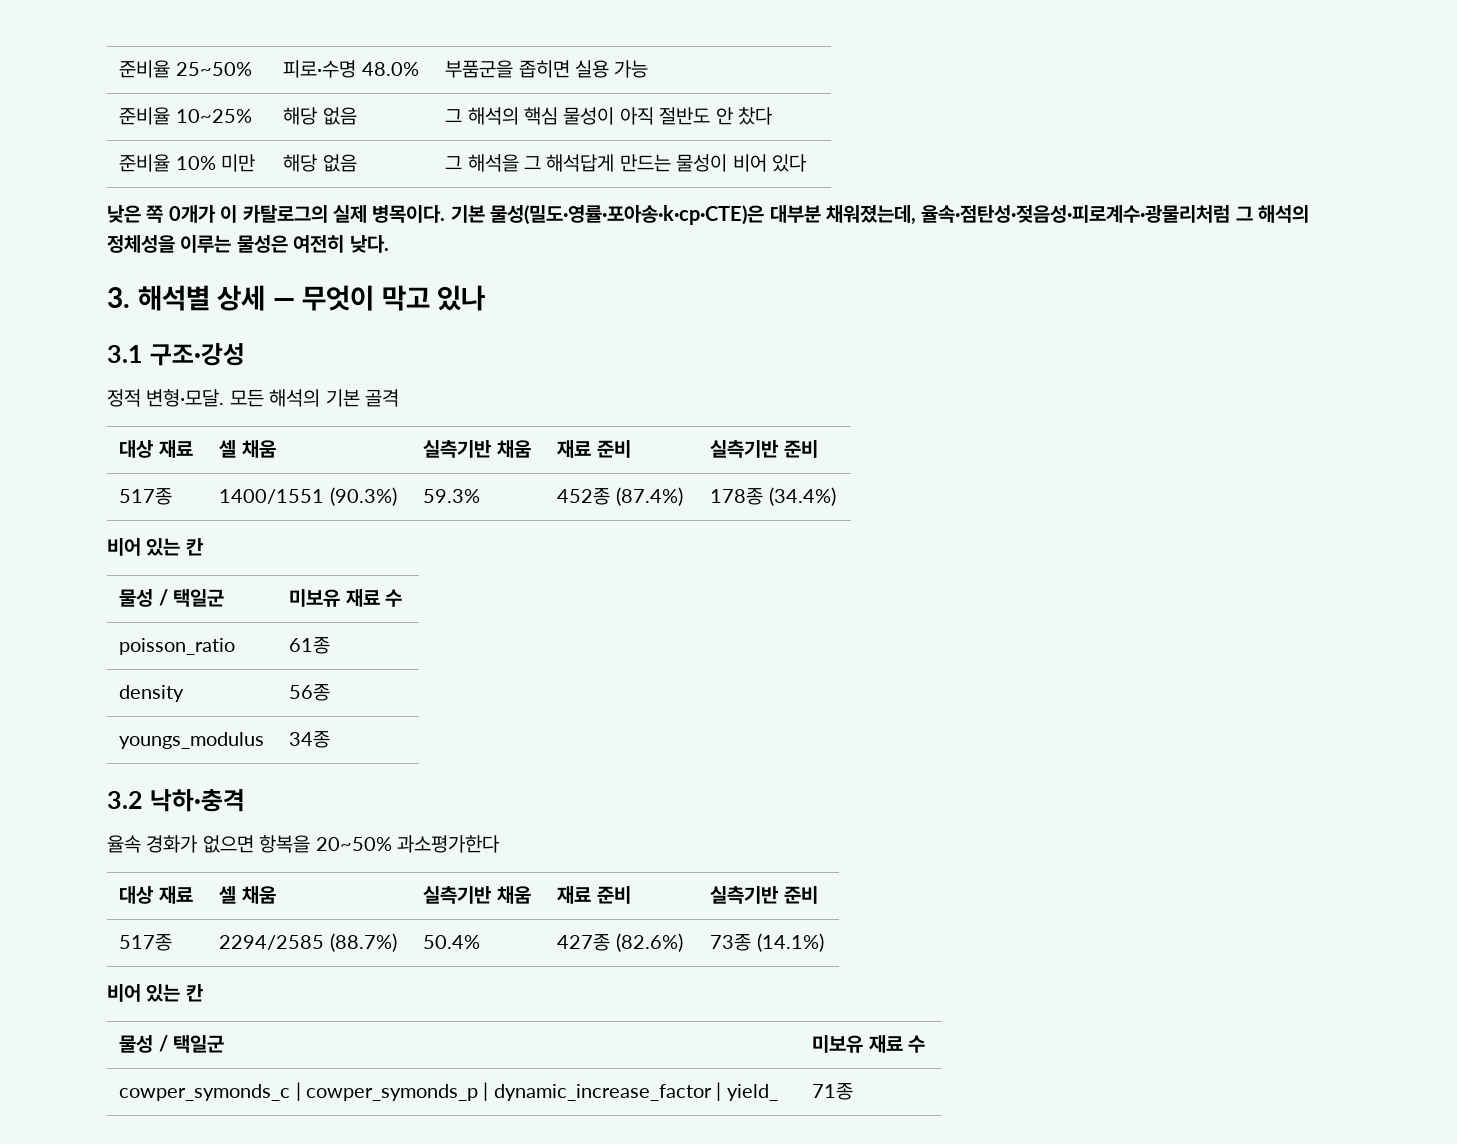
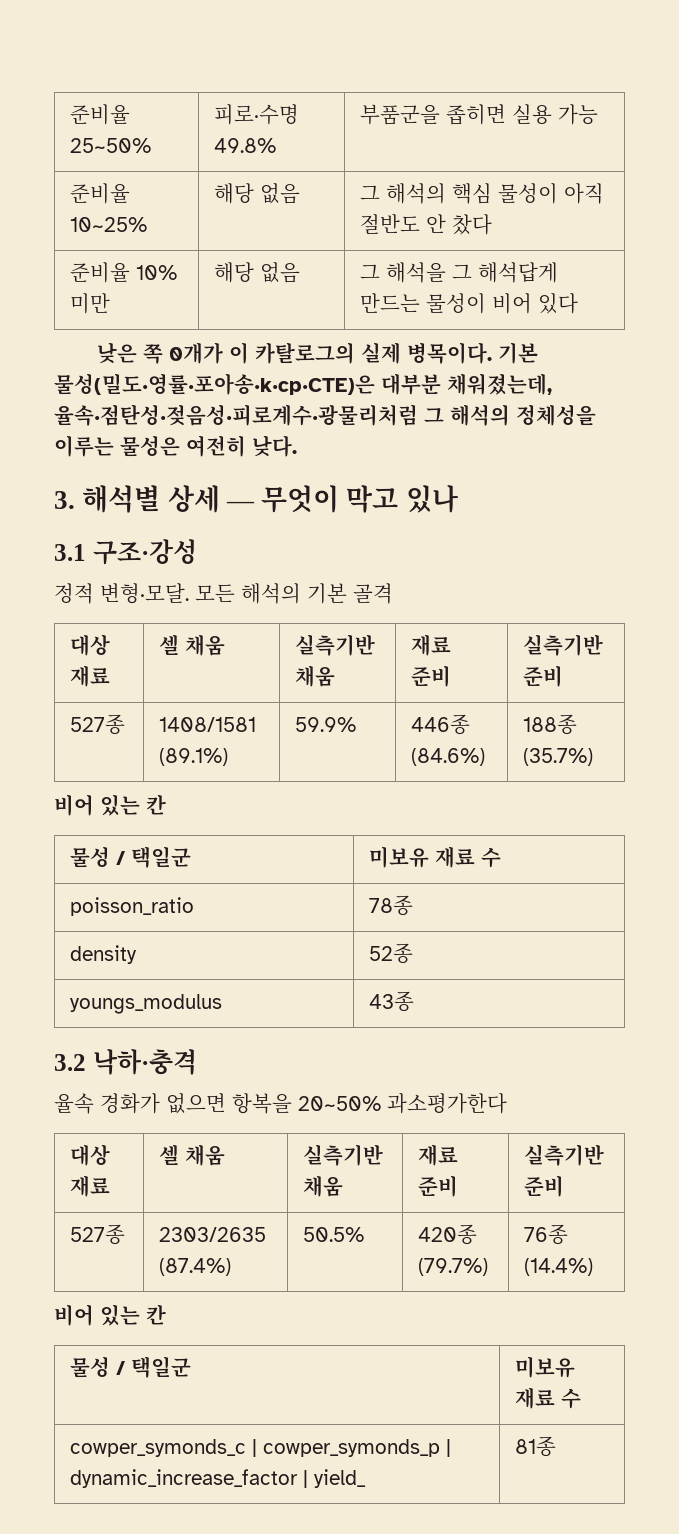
- 준비율 25~50% | 피로·수명 48.0% | 부품군을 좁히면 실용 가능
+ 준비율 25~50% | 피로·수명 49.8% | 부품군을 좁히면 실용 가능
- 517종 | 1400/1551 (90.3%) | 59.3% | 452종 (87.4%) | 178종 (34.4%)
+ 527종 | 1408/1581 (89.1%) | 59.9% | 446종 (84.6%) | 188종 (35.7%)
- poisson_ratio | 61종
+ poisson_ratio | 78종
- density | 56종
+ density | 52종
- youngs_modulus | 34종
+ youngs_modulus | 43종
- 517종 | 2294/2585 (88.7%) | 50.4% | 427종 (82.6%) | 73종 (14.1%)
+ 527종 | 2303/2635 (87.4%) | 50.5% | 420종 (79.7%) | 76종 (14.4%)
- cowper_symonds_c | cowper_symonds_p | dynamic_increase_factor | yield_ | 71종
+ cowper_symonds_c | cowper_symonds_p | dynamic_increase_factor | yield_ | 81종

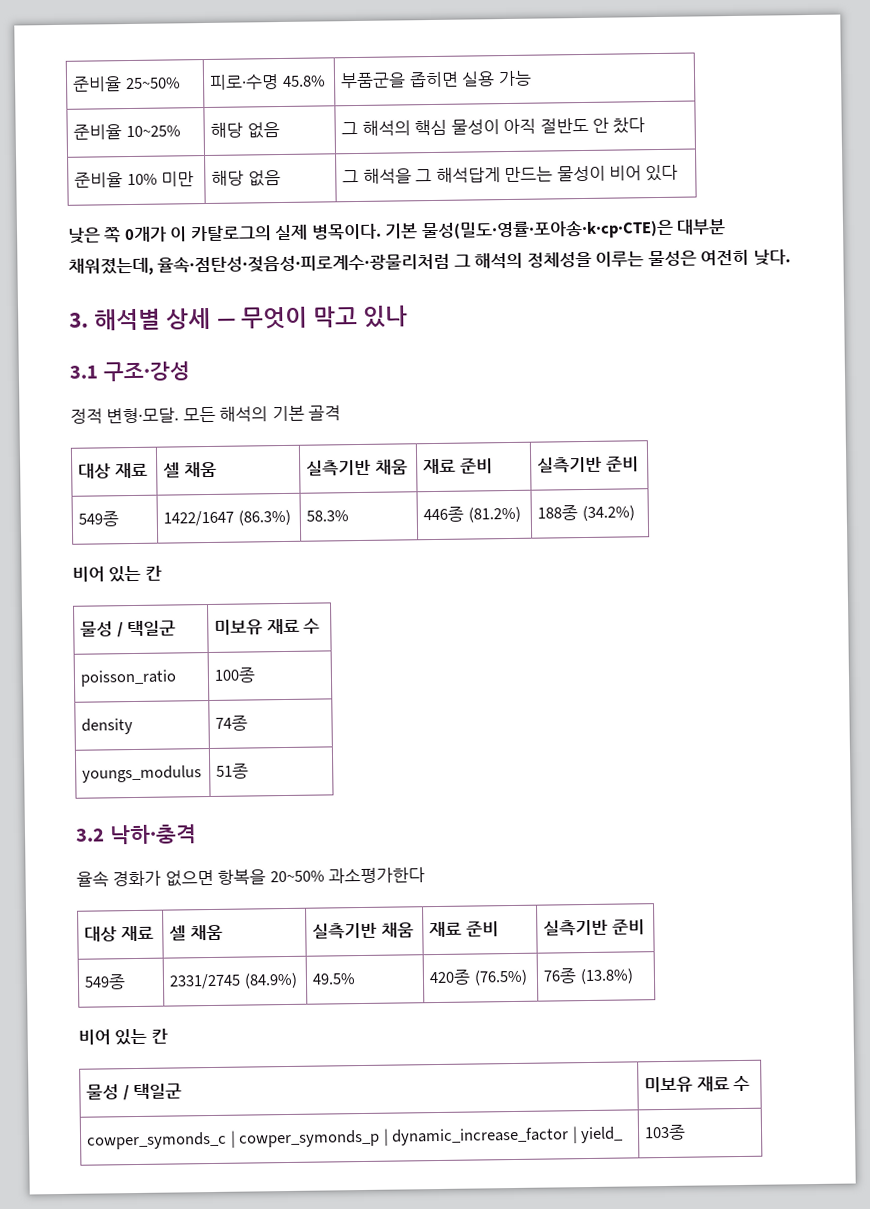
- 준비율 25~50% | 피로·수명 49.8% | 부품군을 좁히면 실용 가능
+ 준비율 25~50% | 피로·수명 45.8% | 부품군을 좁히면 실용 가능
- 527종 | 1408/1581 (89.1%) | 59.9% | 446종 (84.6%) | 188종 (35.7%)
+ 549종 | 1422/1647 (86.3%) | 58.3% | 446종 (81.2%) | 188종 (34.2%)
- poisson_ratio | 78종
+ poisson_ratio | 100종
- density | 52종
+ density | 74종
- youngs_modulus | 43종
+ youngs_modulus | 51종
- 527종 | 2303/2635 (87.4%) | 50.5% | 420종 (79.7%) | 76종 (14.4%)
+ 549종 | 2331/2745 (84.9%) | 49.5% | 420종 (76.5%) | 76종 (13.8%)
- cowper_symonds_c | cowper_symonds_p | dynamic_increase_factor | yield_ | 81종
+ cowper_symonds_c | cowper_symonds_p | dynamic_increase_factor | yield_ | 103종

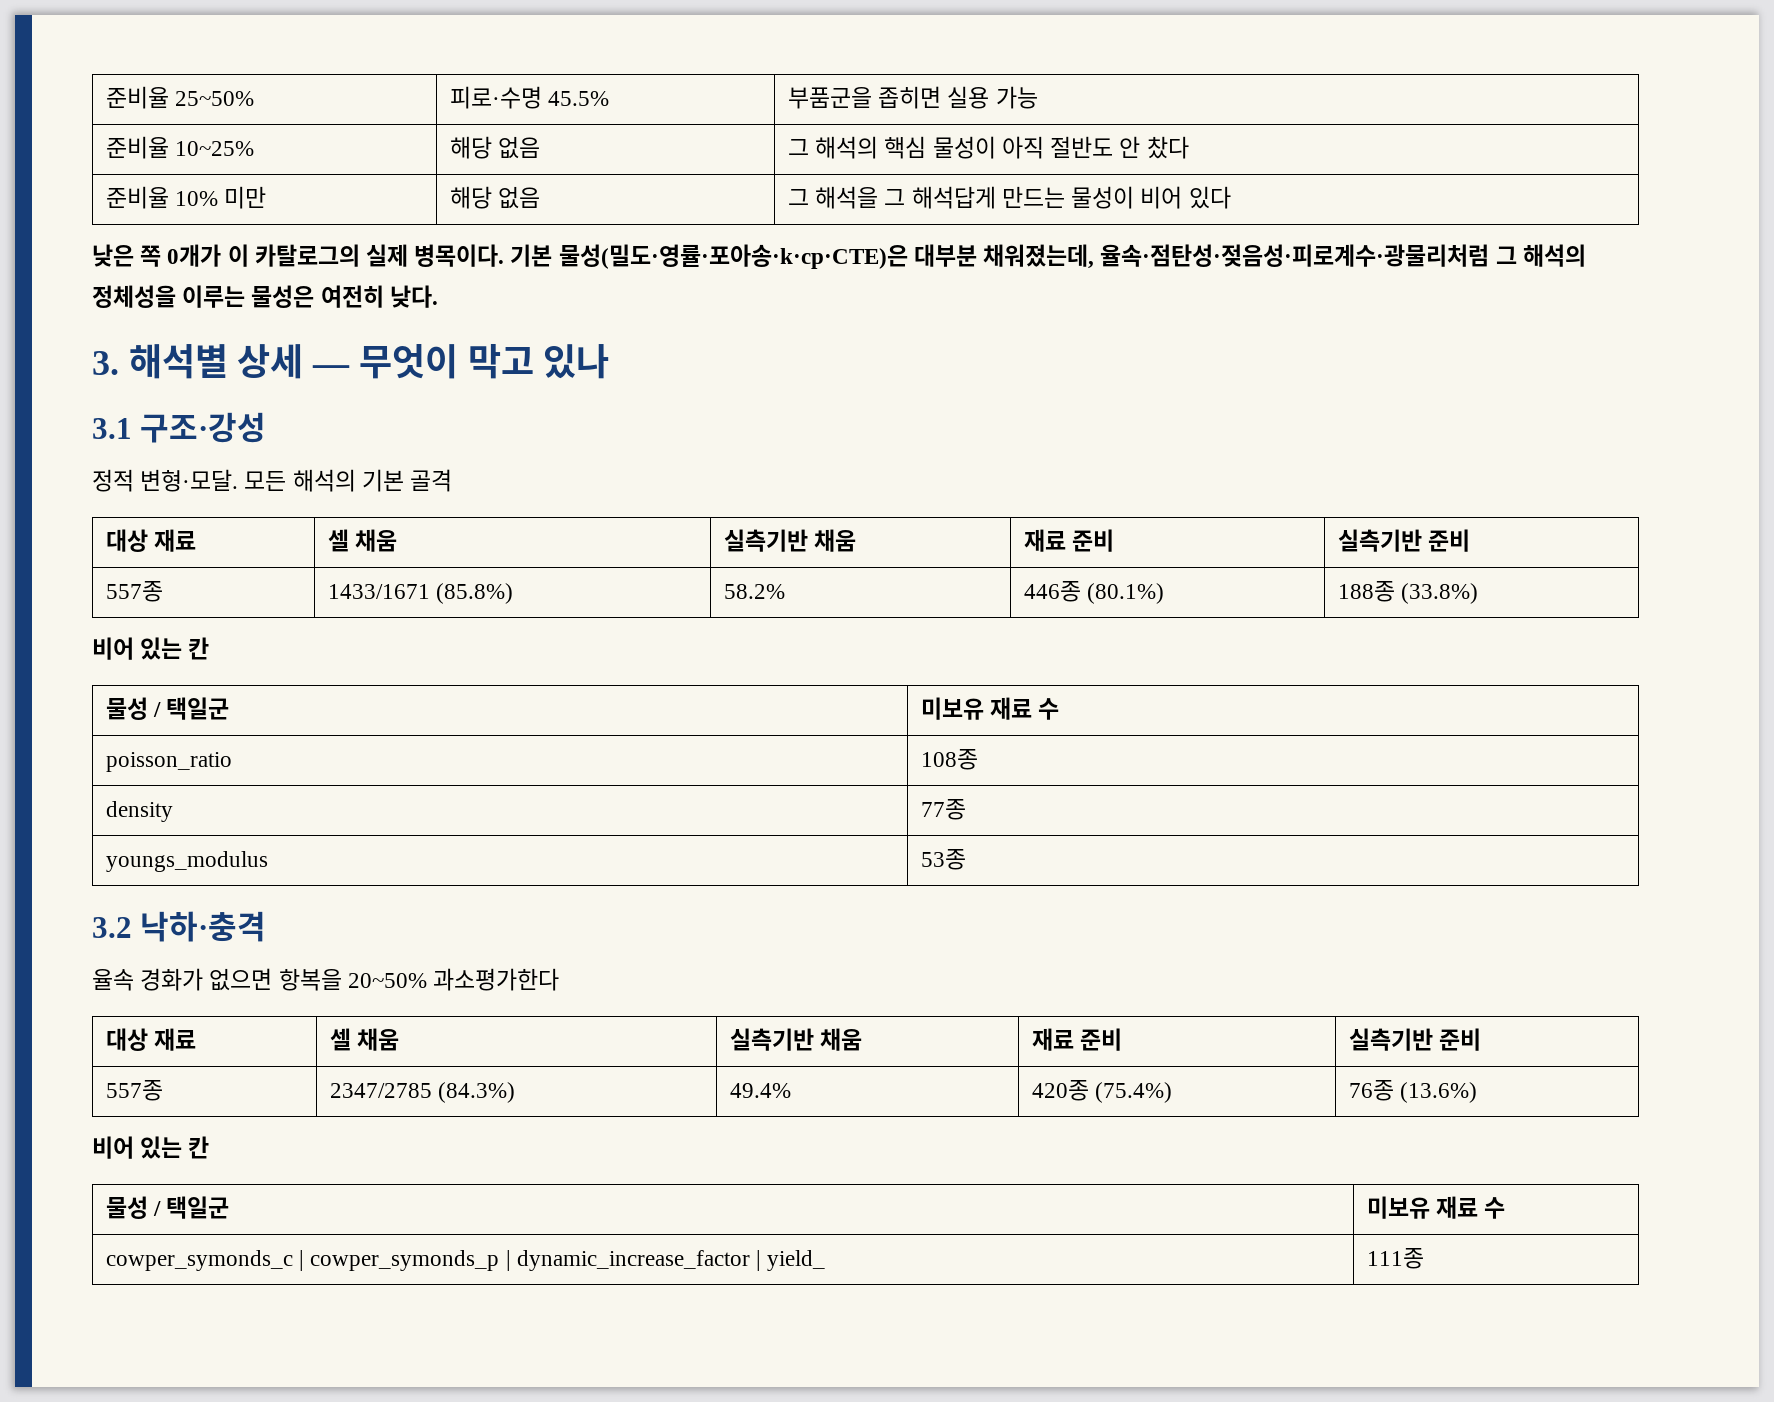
- 준비율 25~50% | 피로·수명 45.8% | 부품군을 좁히면 실용 가능
+ 준비율 25~50% | 피로·수명 45.5% | 부품군을 좁히면 실용 가능
- 549종 | 1422/1647 (86.3%) | 58.3% | 446종 (81.2%) | 188종 (34.2%)
+ 557종 | 1433/1671 (85.8%) | 58.2% | 446종 (80.1%) | 188종 (33.8%)
- poisson_ratio | 100종
+ poisson_ratio | 108종
- density | 74종
+ density | 77종
- youngs_modulus | 51종
+ youngs_modulus | 53종
- 549종 | 2331/2745 (84.9%) | 49.5% | 420종 (76.5%) | 76종 (13.8%)
+ 557종 | 2347/2785 (84.3%) | 49.4% | 420종 (75.4%) | 76종 (13.6%)
- cowper_symonds_c | cowper_symonds_p | dynamic_increase_factor | yield_ | 103종
+ cowper_symonds_c | cowper_symonds_p | dynamic_increase_factor | yield_ | 111종

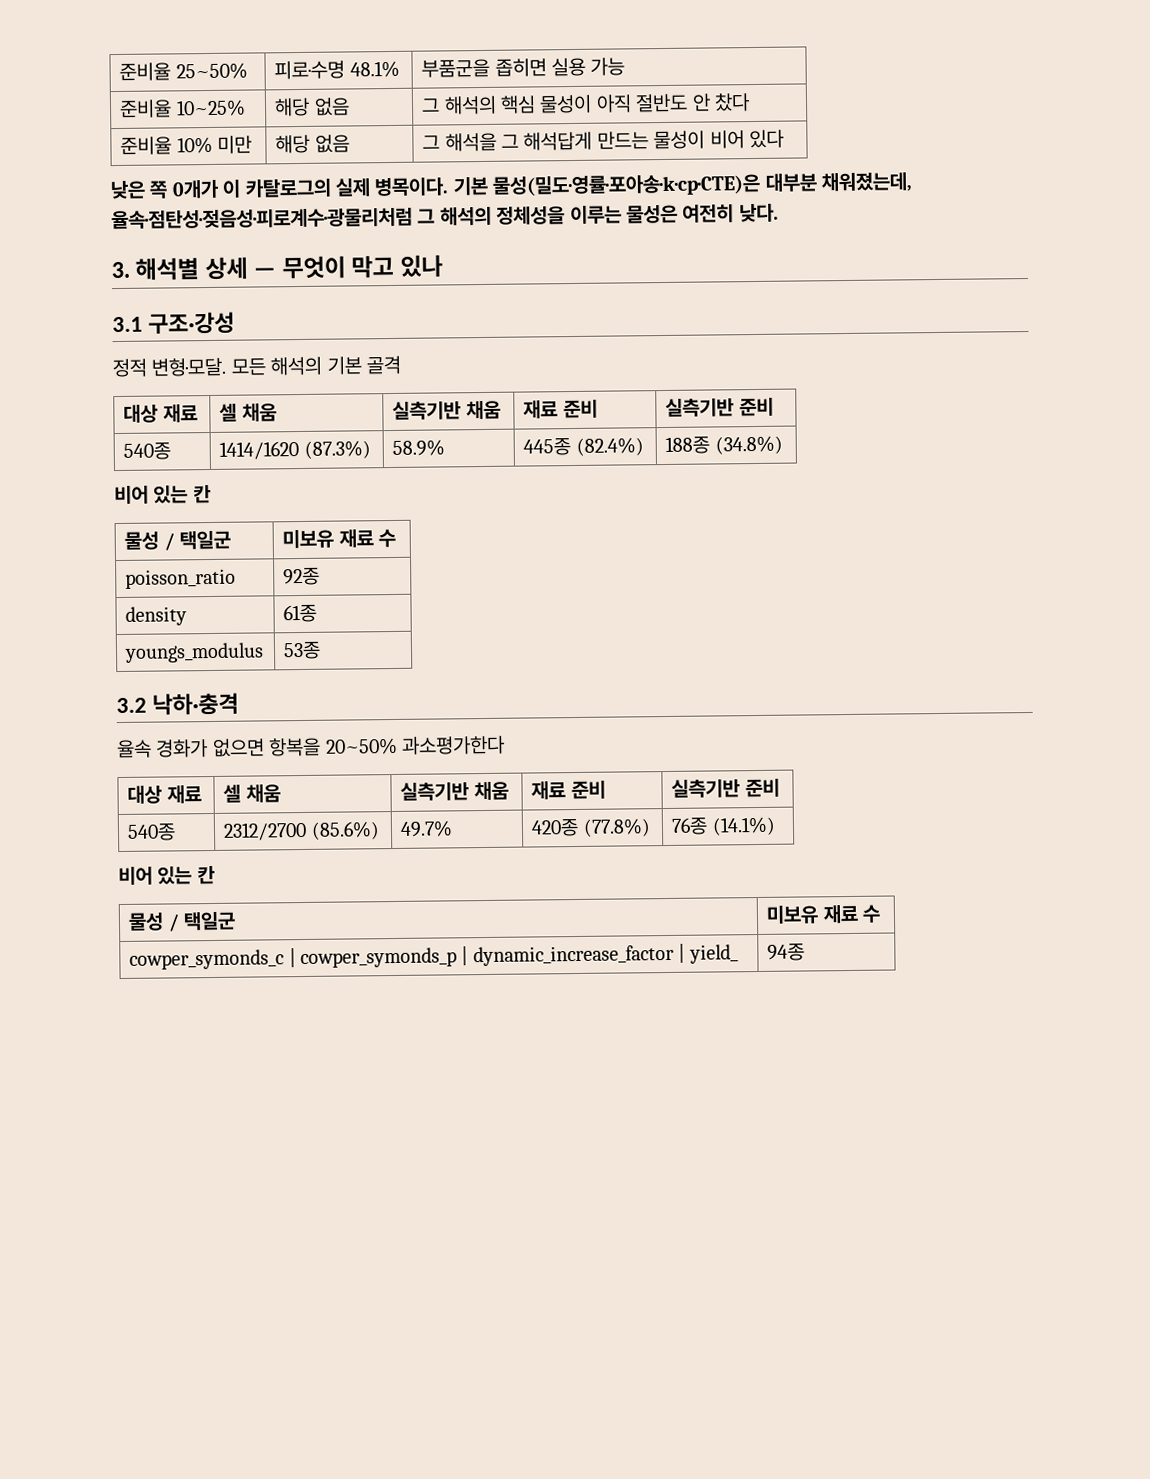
- 준비율 25~50% | 피로·수명 45.5% | 부품군을 좁히면 실용 가능
+ 준비율 25~50% | 피로·수명 48.1% | 부품군을 좁히면 실용 가능
- 557종 | 1433/1671 (85.8%) | 58.2% | 446종 (80.1%) | 188종 (33.8%)
+ 540종 | 1414/1620 (87.3%) | 58.9% | 445종 (82.4%) | 188종 (34.8%)
- poisson_ratio | 108종
+ poisson_ratio | 92종
- density | 77종
+ density | 61종
- 557종 | 2347/2785 (84.3%) | 49.4% | 420종 (75.4%) | 76종 (13.6%)
+ 540종 | 2312/2700 (85.6%) | 49.7% | 420종 (77.8%) | 76종 (14.1%)
- cowper_symonds_c | cowper_symonds_p | dynamic_increase_factor | yield_ | 111종
+ cowper_symonds_c | cowper_symonds_p | dynamic_increase_factor | yield_ | 94종

